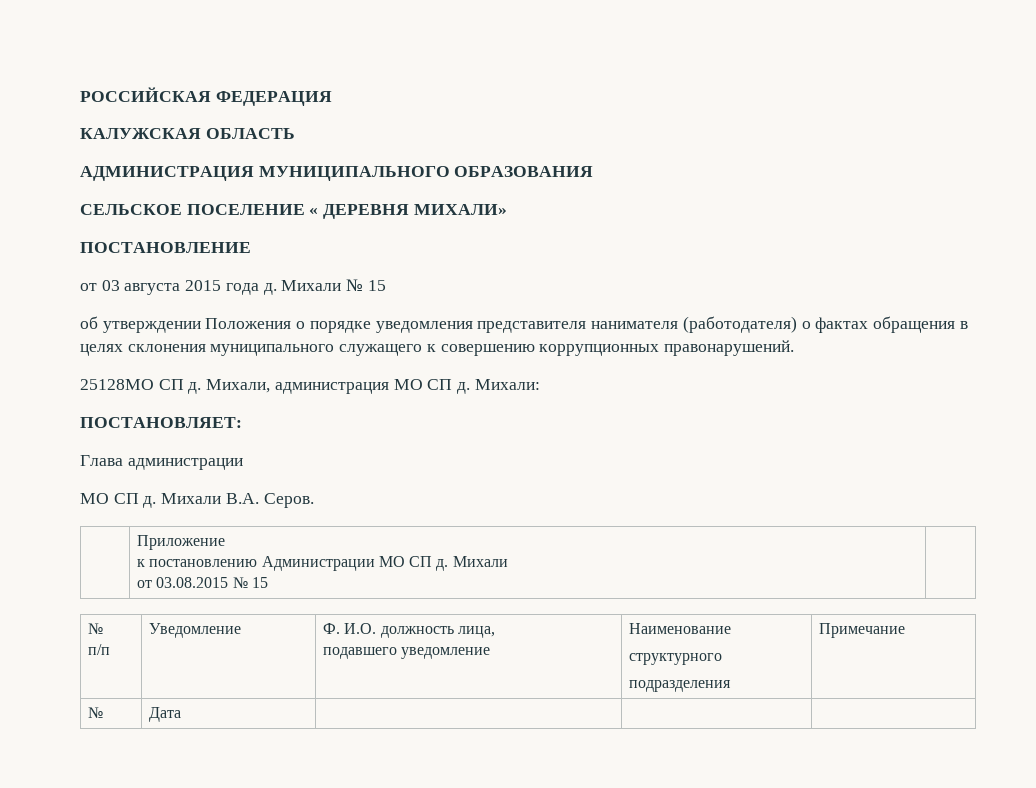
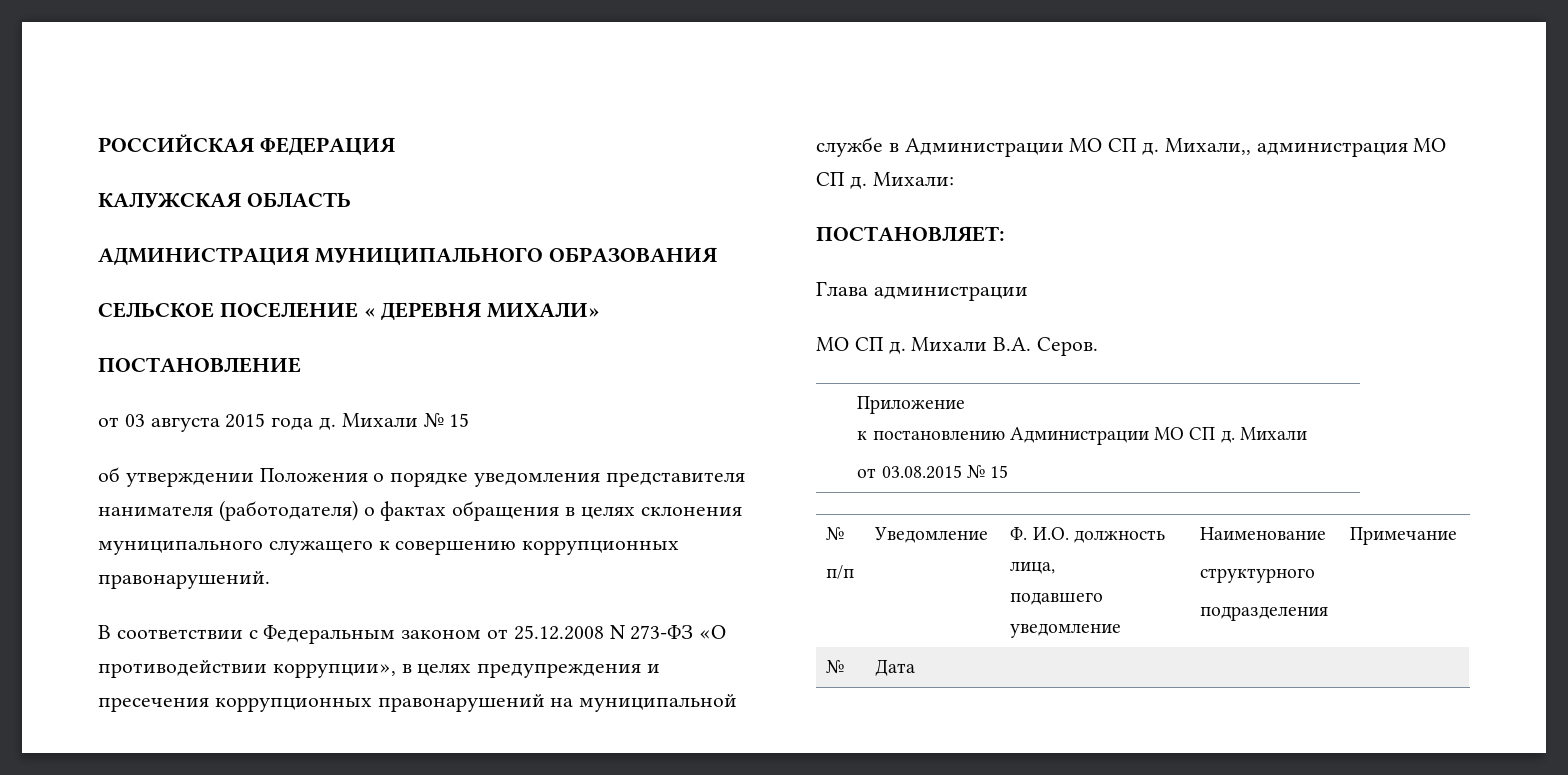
- 25128МО СП д. Михали, администрация МО СП д.
+ В соответствии с Федеральным законом от 25.12.2008 N 273-ФЗ «О противодействии коррупции», в целях предупреждения и пресечения коррупционных правонарушений на муниципальной службе в Администрации МО СП д. Михали,, администрация МО СП д.

